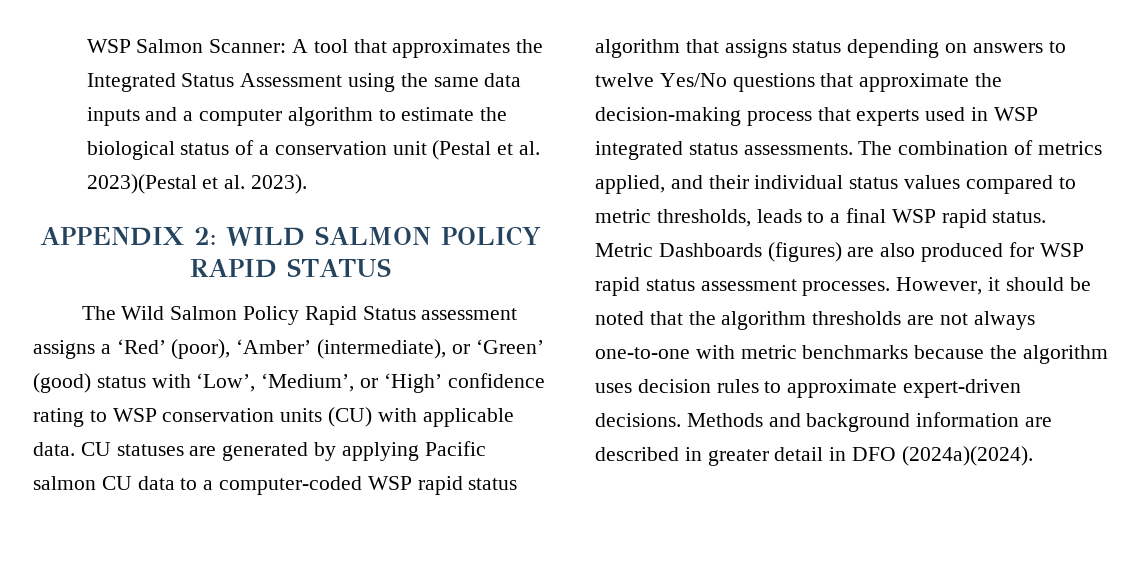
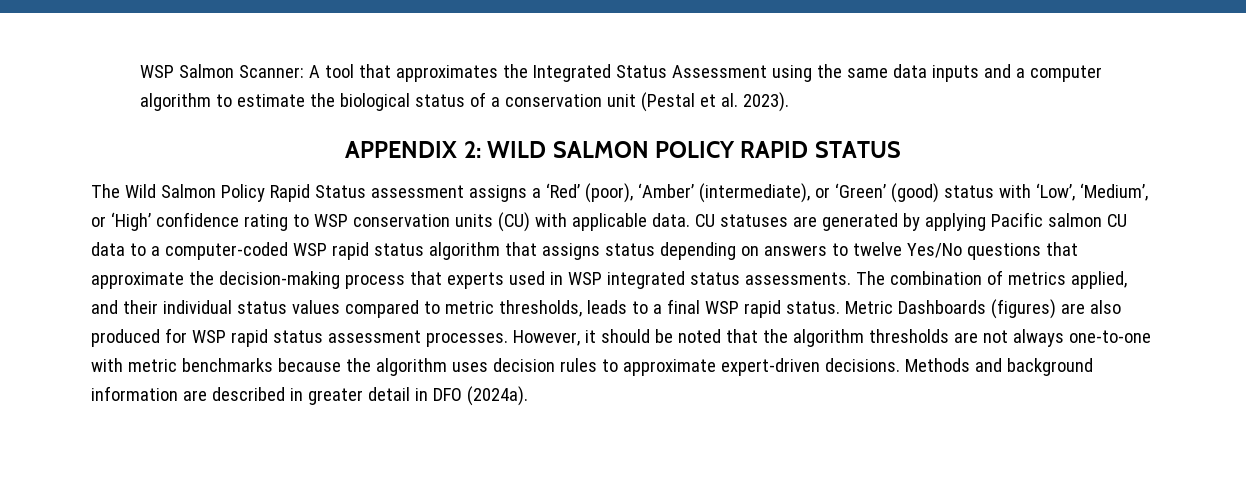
- WSP Salmon Scanner: A tool that approximates the Integrated Status Assessment using the same data inputs and a computer algorithm to estimate the biological status of a conservation unit (Pestal et al. 2023)(Pestal et al. 2023).
+ WSP Salmon Scanner: A tool that approximates the Integrated Status Assessment using the same data inputs and a computer algorithm to estimate the biological status of a conservation unit (Pestal et al. 2023).
- Methods and background information are described in greater detail in DFO (2024a)(2024).
+ Methods and background information are described in greater detail in DFO (2024a).

